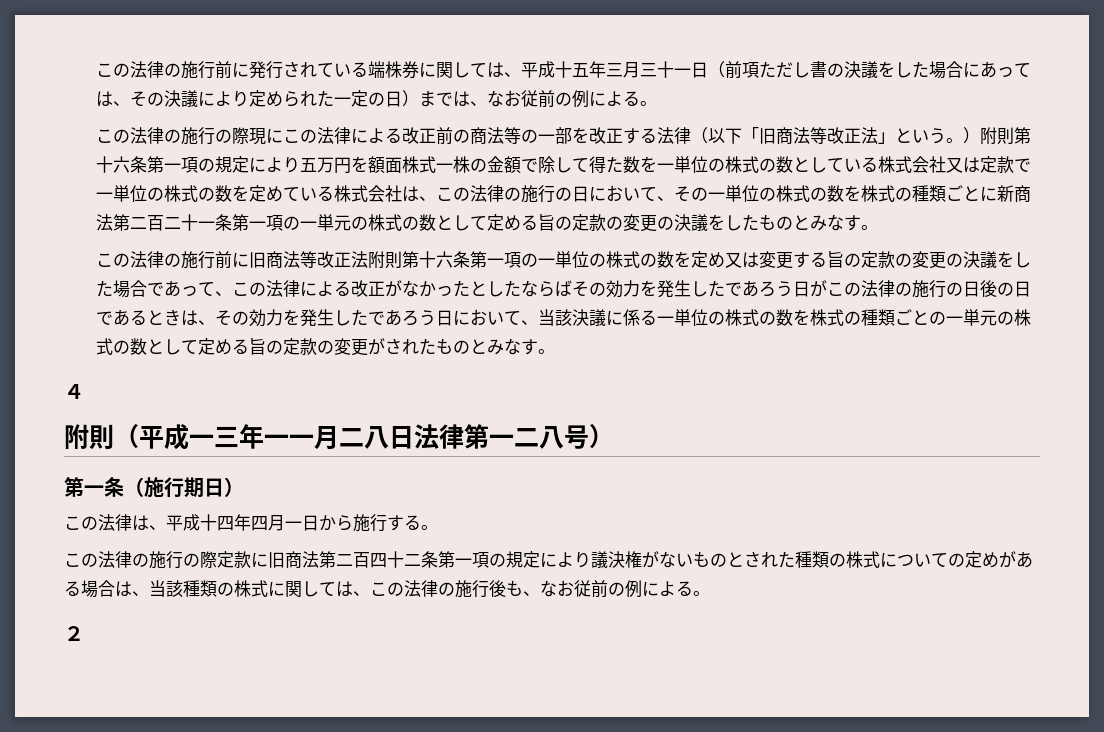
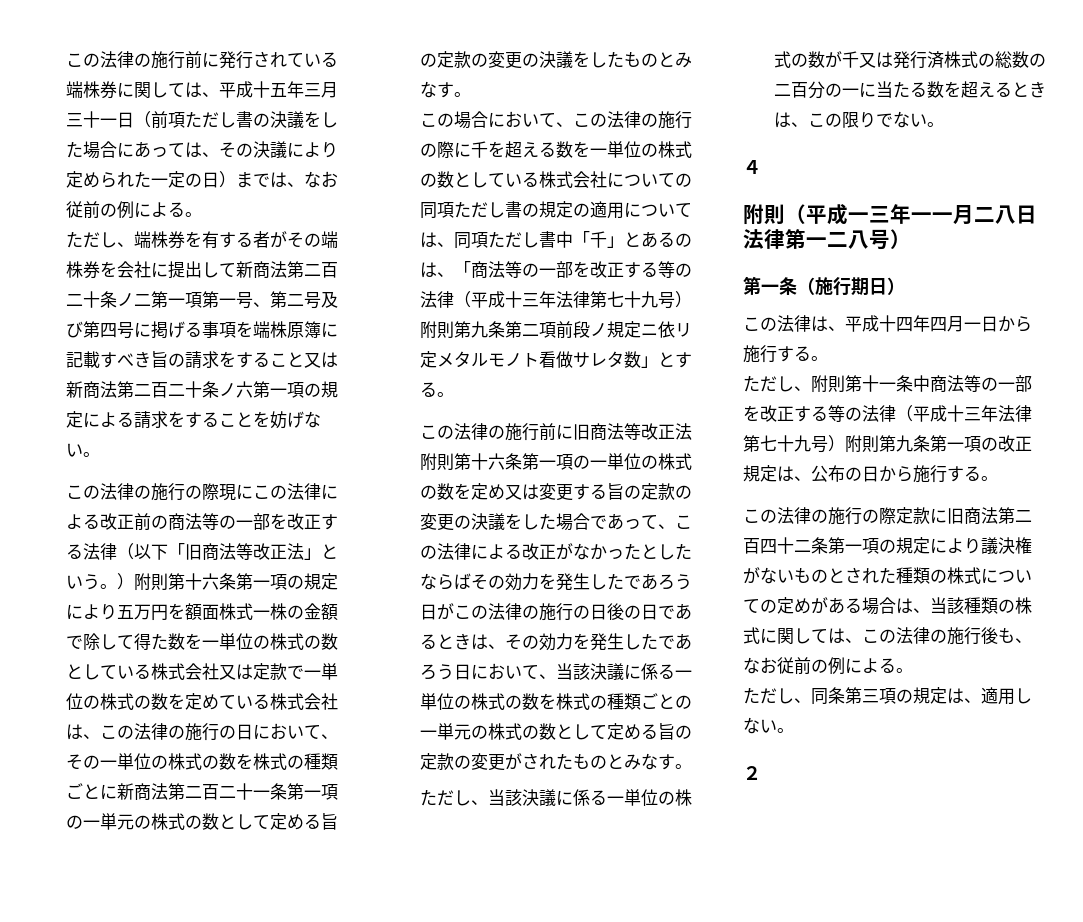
+ ただし、端株券を有する者がその端株券を会社に提出して新商法第二百二十条ノ二第一項第一号、第二号及び第四号に掲げる事項を端株原簿に記載すべき旨の請求をすること又は新商法第二百二十条ノ六第一項の規定による請求をすることを妨げない。
+ この場合において、この法律の施行の際に千を超える数を一単位の株式の数としている株式会社についての同項ただし書の規定の適用については、同項ただし書中「千」とあるのは、「商法等の一部を改正する等の法律（平成十三年法律第七十九号）附則第九条第二項前段ノ規定ニ依リ定メタルモノト看做サレタ数」とする。
+ ただし、当該決議に係る一単位の株式の数が千又は発行済株式の総数の二百分の一に当たる数を超えるときは、この限りでない。
+ ただし、附則第十一条中商法等の一部を改正する等の法律（平成十三年法律第七十九号）附則第九条第一項の改正規定は、公布の日から施行する。
+ ただし、同条第三項の規定は、適用しない。

